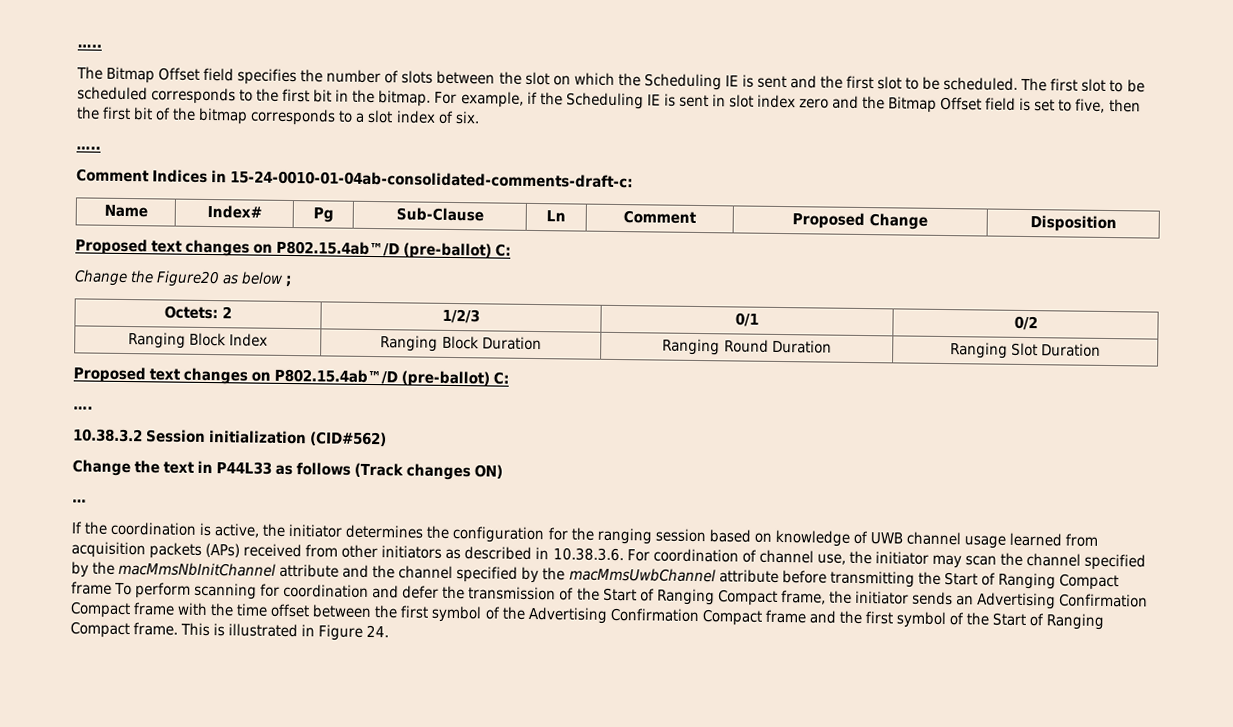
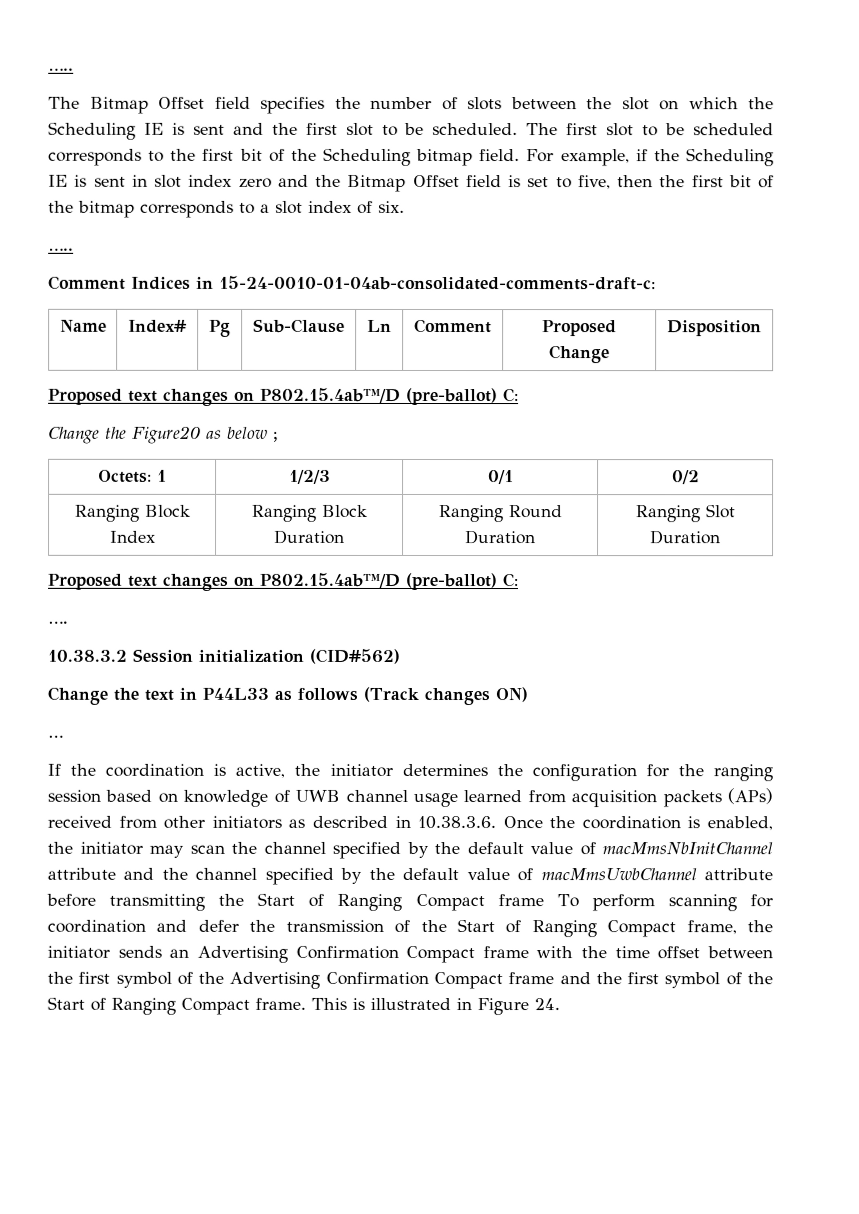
- The first slot to be scheduled corresponds to the first bit in the bitmap.
+ The first slot to be scheduled corresponds to the first bit of the Scheduling bitmap field.
- Octets: 2 | 1/2/3 | 0/1 | 0/2
+ Octets: 1 | 1/2/3 | 0/1 | 0/2
- If the coordination is active, the initiator determines the configuration for the ranging session based on knowledge of UWB channel usage learned from acquisition packets (APs) received from other initiators as described in 10.38.3.6. For coordination of channel use, the initiator may scan the channel specified by the macMmsNbInitChannel attribute and the channel specified by the macMmsUwbChannel attribute before transmitting the Start of Ranging Compact frame To perform scanning for coordination and defer the transmission of the Start of Ranging Compact frame, the initiator sends an Advertising Confirmation Compact frame with the time offset between the first symbol of the Advertising Confirmation Compact frame and the first symbol of the Start of Ranging Compact frame.
+ If the coordination is active, the initiator determines the configuration for the ranging session based on knowledge of UWB channel usage learned from acquisition packets (APs) received from other initiators as described in 10.38.3.6. Once the coordination is enabled, the initiator may scan the channel specified by the default value of macMmsNbInitChannel attribute and the channel specified by the default value of macMmsUwbChannel attribute before transmitting the Start of Ranging Compact frame To perform scanning for coordination and defer the transmission of the Start of Ranging Compact frame, the initiator sends an Advertising Confirmation Compact frame with the time offset between the first symbol of the Advertising Confirmation Compact frame and the first symbol of the Start of Ranging Compact frame.

